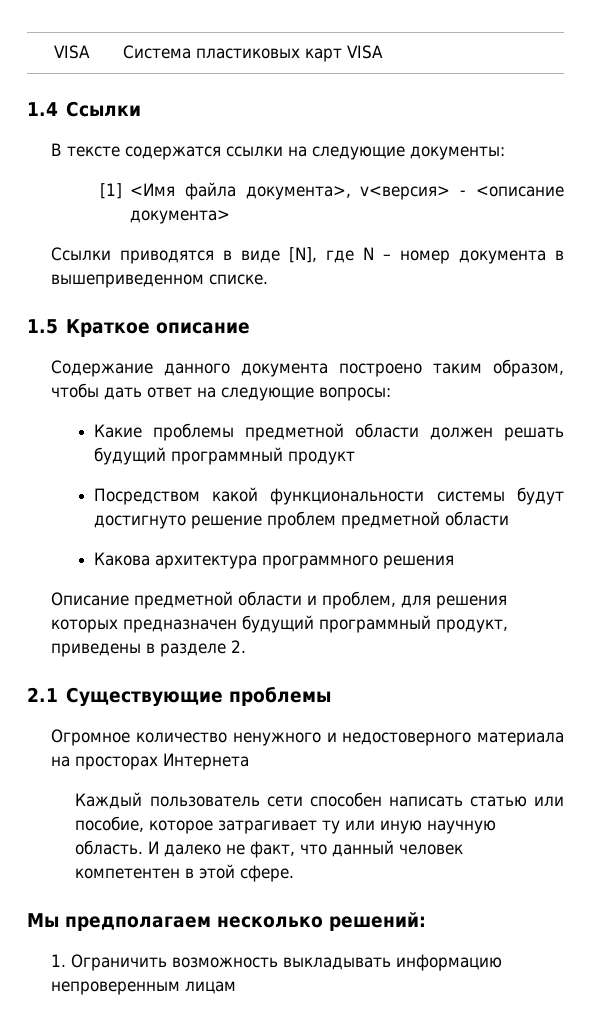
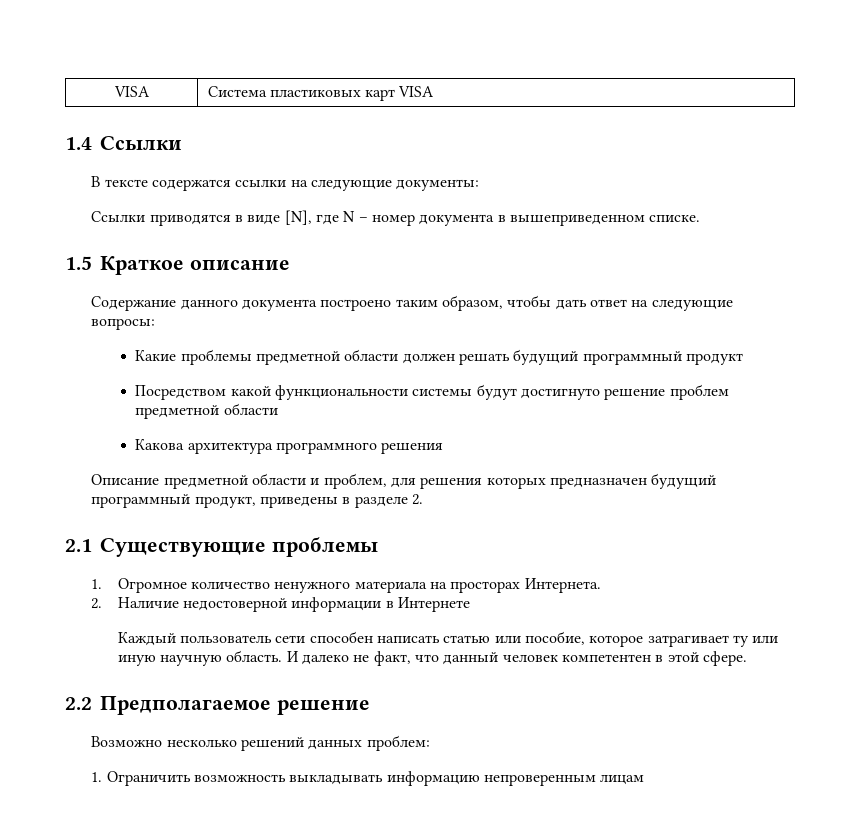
- [1] <Имя файла документа>, v<версия> - <описание документа>
- Огромное количество ненужного и недостоверного материала на просторах Интернета
+ 1. Огромное количество ненужного материала на просторах Интернета.
+ 2. Наличие недостоверной информации в Интернете
- Мы предполагаем несколько решений:
+ 2.2 Предполагаемое решение
+ Возможно несколько решений данных проблем:

